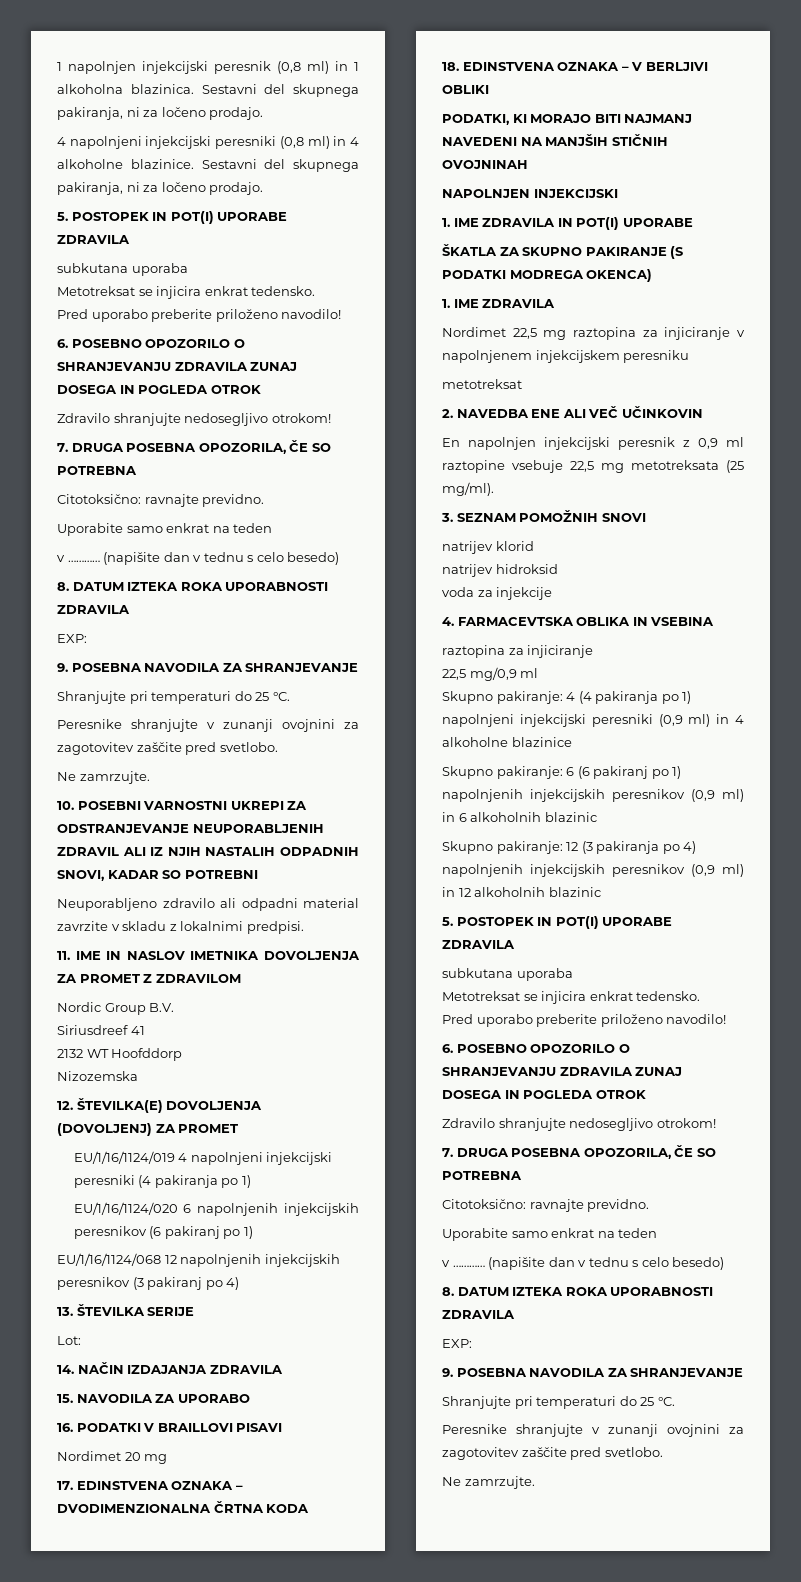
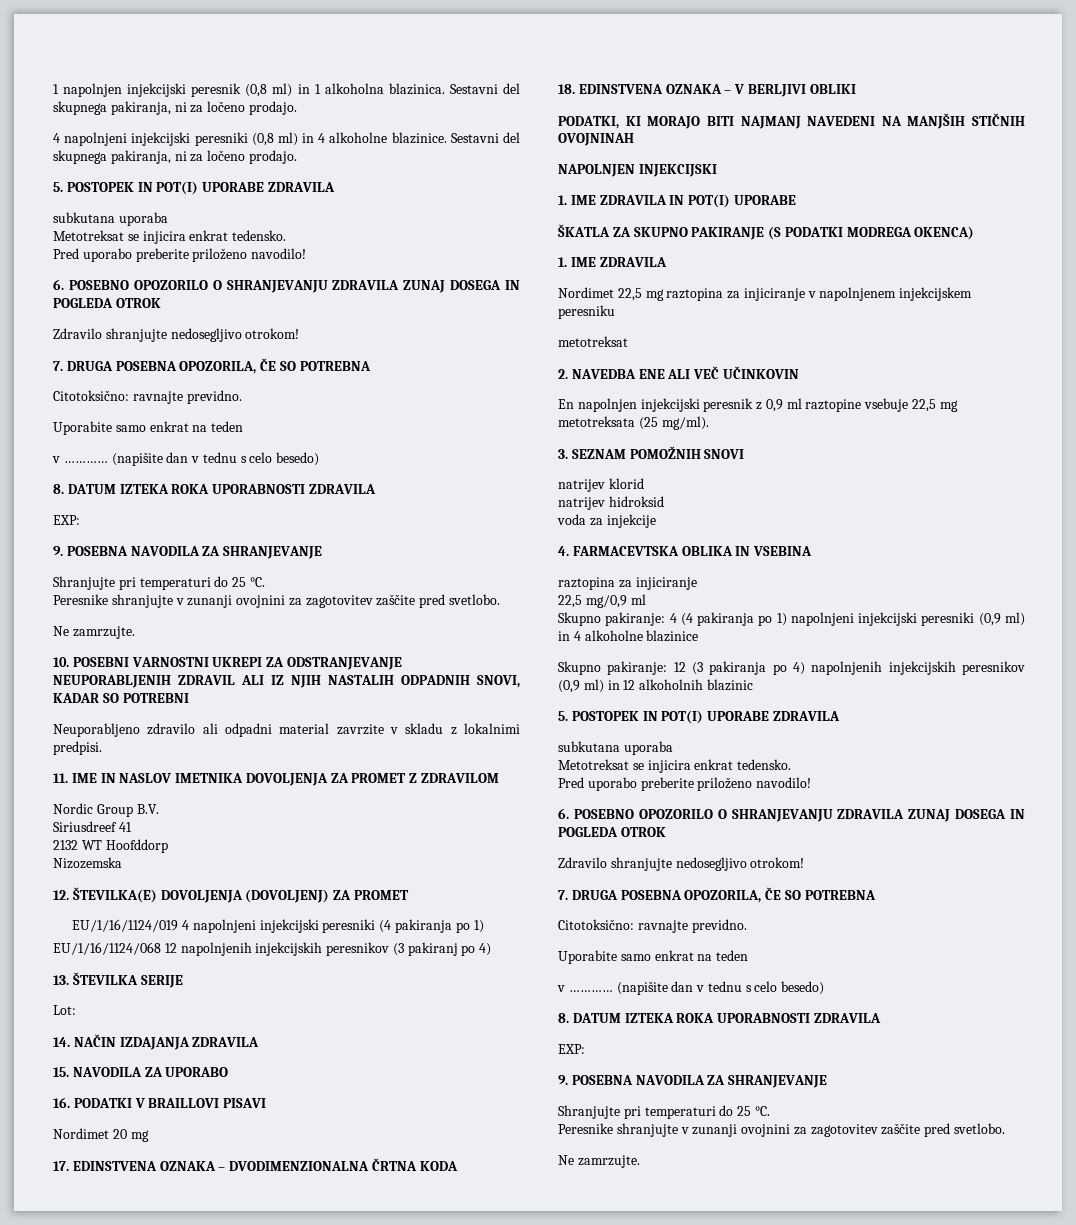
- EU/1/16/1124/020 6 napolnjenih injekcijskih peresnikov (6 pakiranj po 1)
- Skupno pakiranje: 6 (6 pakiranj po 1) napolnjenih injekcijskih peresnikov (0,9 ml) in 6 alkoholnih blazinic

